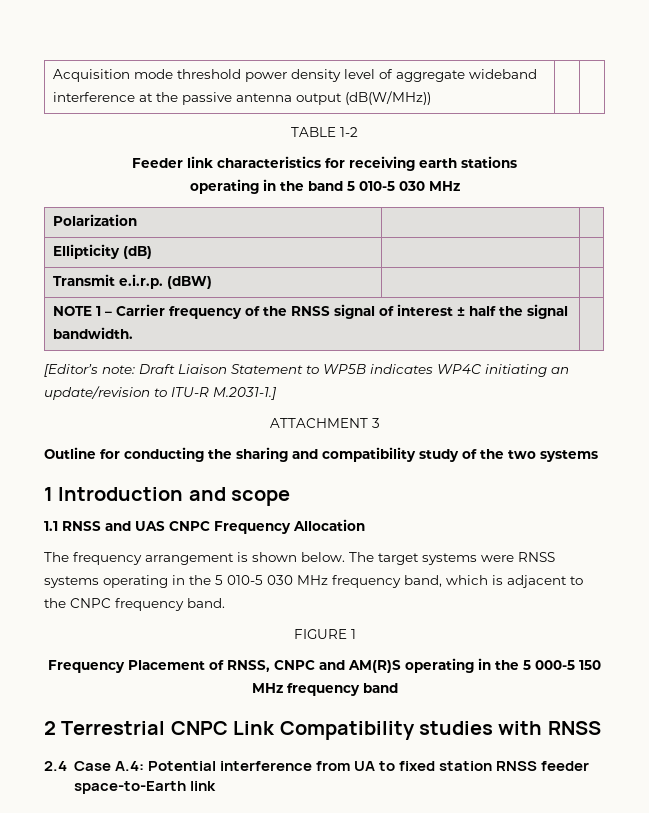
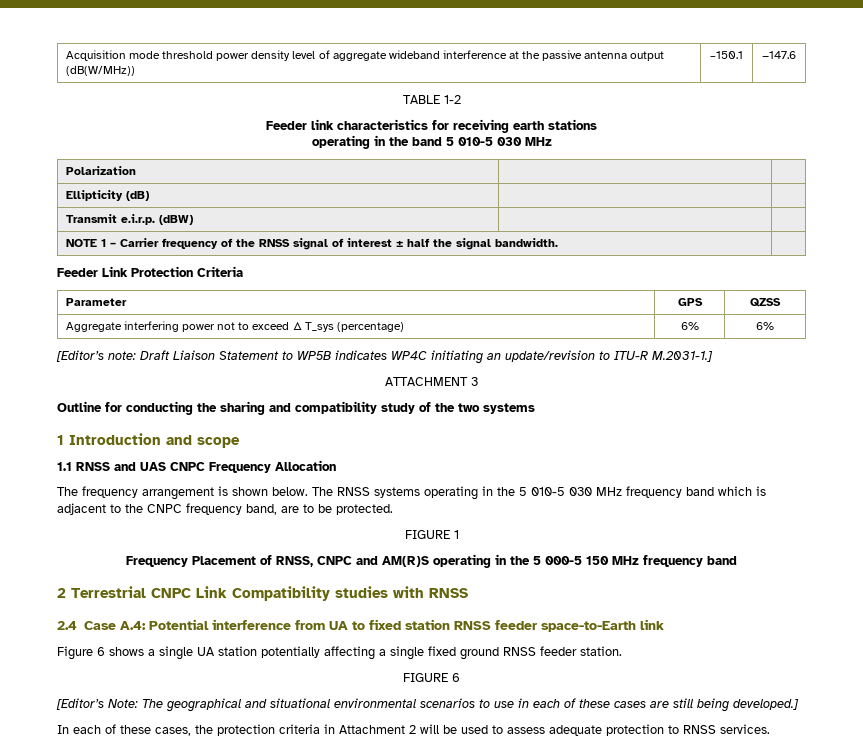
- Acquisition mode threshold power density level of aggregate wideband interference at the passive antenna output (dB(W/MHz)) | |
+ Acquisition mode threshold power density level of aggregate wideband interference at the passive antenna output (dB(W/MHz)) | –150.1 | −147.6
+ Feeder Link Protection Criteria
+ Parameter | GPS | QZSS
+ Aggregate interfering power not to exceed Δ T_sys (percentage) | 6% | 6%
- The target systems were RNSS systems operating in the 5 010-5 030 MHz frequency band, which is adjacent to the CNPC frequency band.
+ The RNSS systems operating in the 5 010-5 030 MHz frequency band which is adjacent to the CNPC frequency band, are to be protected.
+ Figure 6 shows a single UA station potentially affecting a single fixed ground RNSS feeder station.
+ FIGURE 6
+ [Editor’s Note: The geographical and situational environmental scenarios to use in each of these cases are still being developed.]
+ In each of these cases, the protection criteria in Attachment 2 will be used to assess adequate protection to RNSS services.

